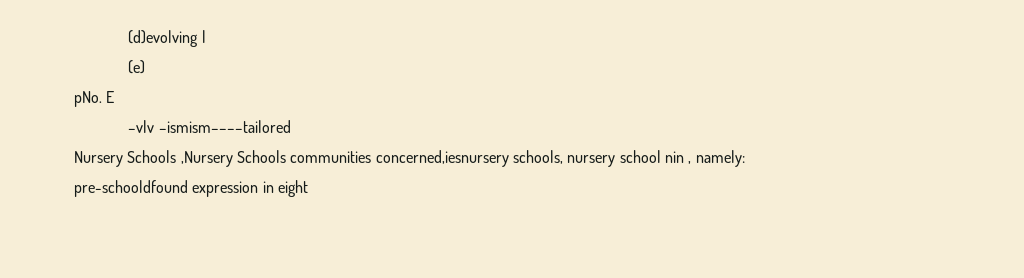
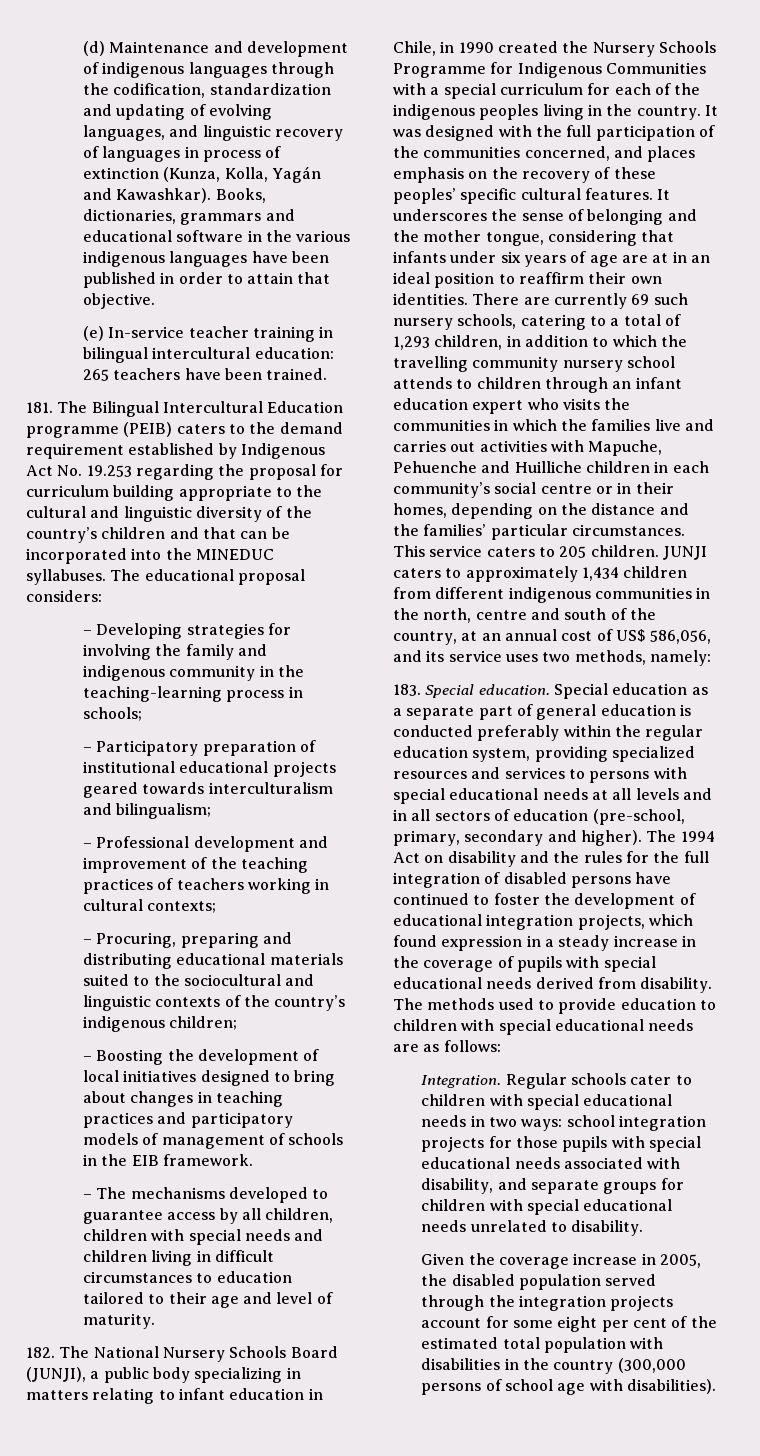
- (d)evolving l
- (e)
- pNo. E
- –vlv –ismism––––tailored
- Nursery Schools ,Nursery Schools communities concerned,iesnursery schools, nursery school nin , namely:
- pre-schooldfound expression in eight
+ (d) Maintenance and development of indigenous languages through the codification, standardization and updating of evolving languages, and linguistic recovery of languages in process of extinction (Kunza, Kolla, Yagán and Kawashkar). Books, dictionaries, grammars and educational software in the various indigenous languages have been published in order to attain that objective.
+ (e) In-service teacher training in bilingual intercultural education: 265 teachers have been trained.
+ 181. The Bilingual Intercultural Education programme (PEIB) caters to the demand requirement established by Indigenous Act No. 19.253 regarding the proposal for curriculum building appropriate to the cultural and linguistic diversity of the country’s children and that can be incorporated into the MINEDUC syllabuses. The educational proposal considers:
+ – Developing strategies for involving the family and indigenous community in the teaching-learning process in schools;
+ – Participatory preparation of institutional educational projects geared towards interculturalism and bilingualism;
+ – Professional development and improvement of the teaching practices of teachers working in cultural contexts;
+ – Procuring, preparing and distributing educational materials suited to the sociocultural and linguistic contexts of the country’s indigenous children;
+ – Boosting the development of local initiatives designed to bring about changes in teaching practices and participatory models of management of schools in the EIB framework.
+ – The mechanisms developed to guarantee access by all children, children with special needs and children living in difficult circumstances to education tailored to their age and level of maturity.
+ 182. The National Nursery Schools Board (JUNJI), a public body specializing in matters relating to infant education in Chile, in 1990 created the Nursery Schools Programme for Indigenous Communities with a special curriculum for each of the indigenous peoples living in the country. It was designed with the full participation of the communities concerned, and places emphasis on the recovery of these peoples’ specific cultural features. It underscores the sense of belonging and the mother tongue, considering that infants under six years of age are at in an ideal position to reaffirm their own identities. There are currently 69 such nursery schools, catering to a total of 1,293 children, in addition to which the travelling community nursery school attends to children through an infant education expert who visits the communities in which the families live and carries out activities with Mapuche, Pehuenche and Huilliche children in each community’s social centre or in their homes, depending on the distance and the families’ particular circumstances. This service caters to 205 children. JUNJI caters to approximately 1,434 children from different indigenous communities in the north, centre and south of the country, at an annual cost of US$ 586,056, and its service uses two methods, namely:
+ 183. Special education. Special education as a separate part of general education is conducted preferably within the regular education system, providing specialized resources and services to persons with special educational needs at all levels and in all sectors of education (pre-school, primary, secondary and higher). The 1994 Act on disability and the rules for the full integration of disabled persons have continued to foster the development of educational integration projects, which found expression in a steady increase in the coverage of pupils with special educational needs derived from disability. The methods used to provide education to children with special educational needs are as follows:
+ Integration. Regular schools cater to children with special educational needs in two ways: school integration projects for those pupils with special educational needs associated with disability, and separate groups for children with special educational needs unrelated to disability.
+ Given the coverage increase in 2005, the disabled population served through the integration projects account for some eight per cent of the estimated total population with disabilities in the country (300,000 persons of school age with disabilities).

